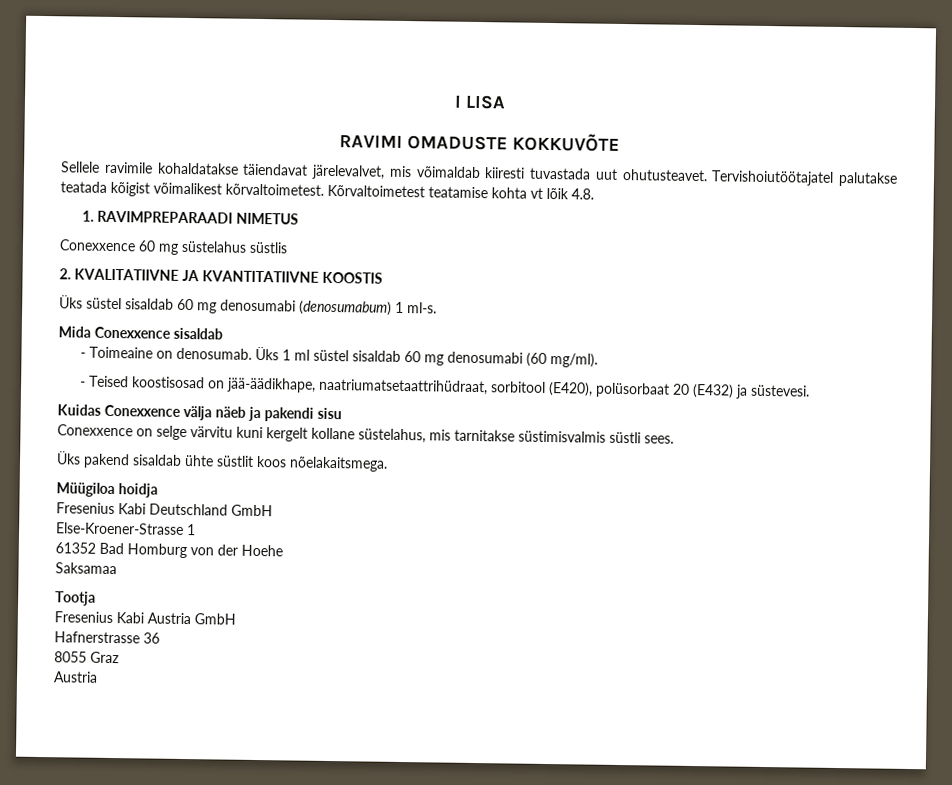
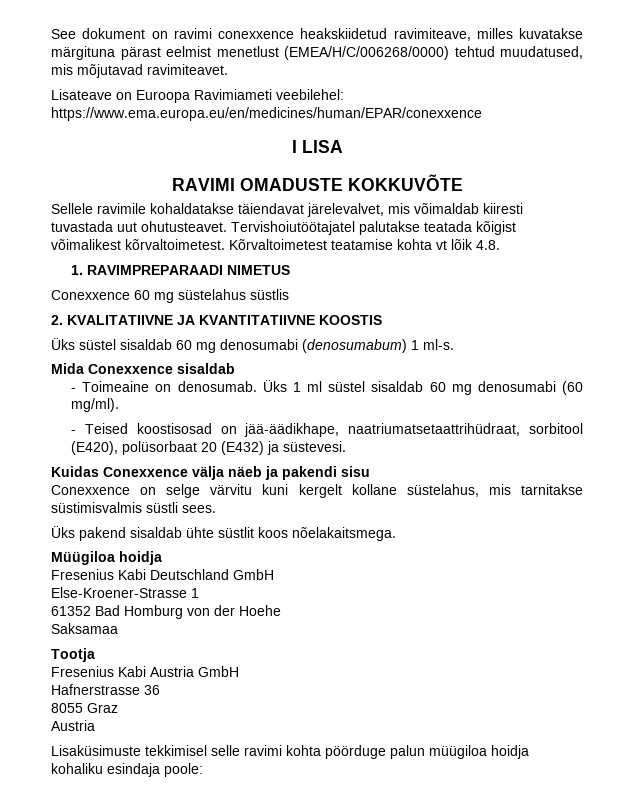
+ See dokument on ravimi conexxence heakskiidetud ravimiteave, milles kuvatakse märgituna pärast eelmist menetlust (EMEA/H/C/006268/0000) tehtud muudatused, mis mõjutavad ravimiteavet.
+ Lisateave on Euroopa Ravimiameti veebilehel: https://www.ema.europa.eu/en/medicines/human/EPAR/conexxence
+ Lisaküsimuste tekkimisel selle ravimi kohta pöörduge palun müügiloa hoidja kohaliku esindaja poole:

